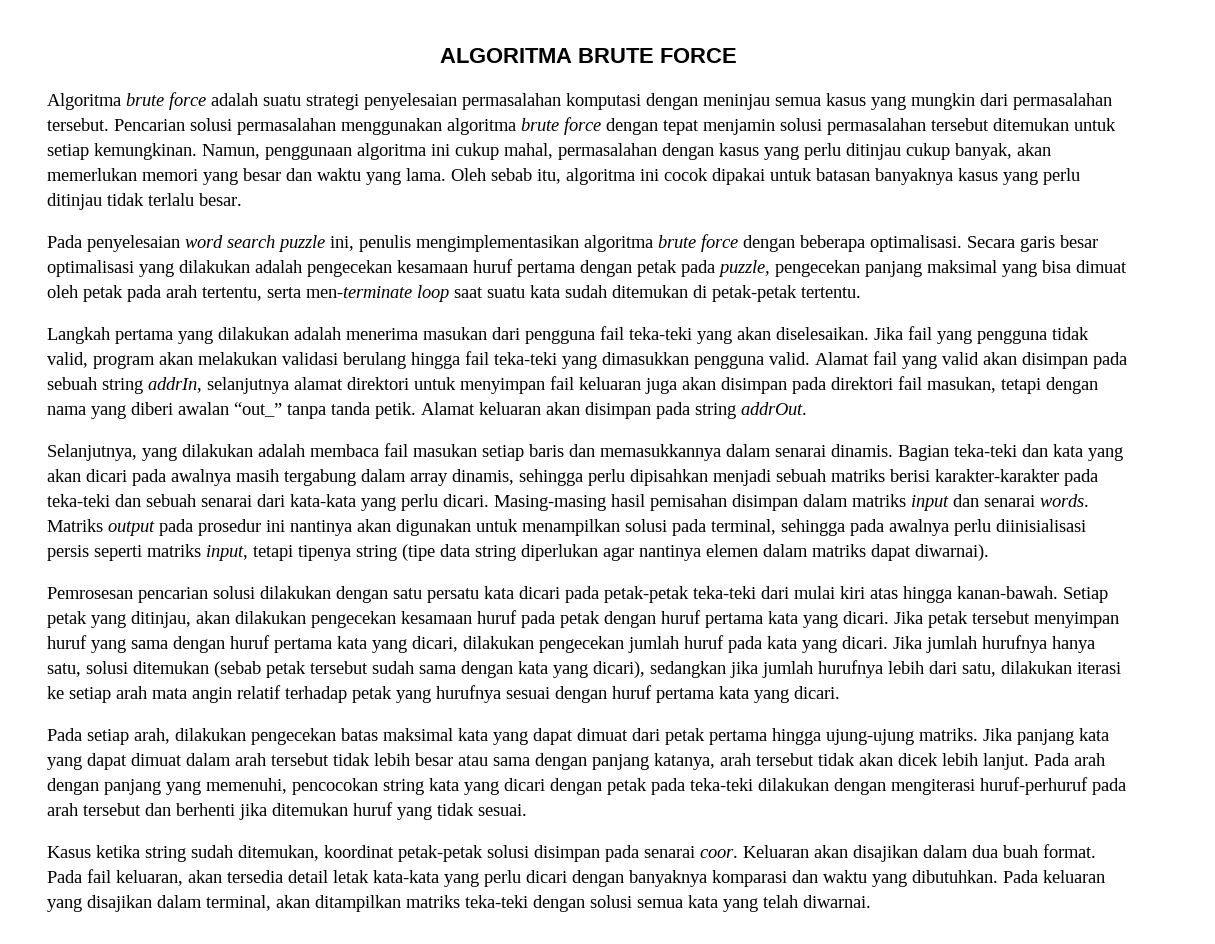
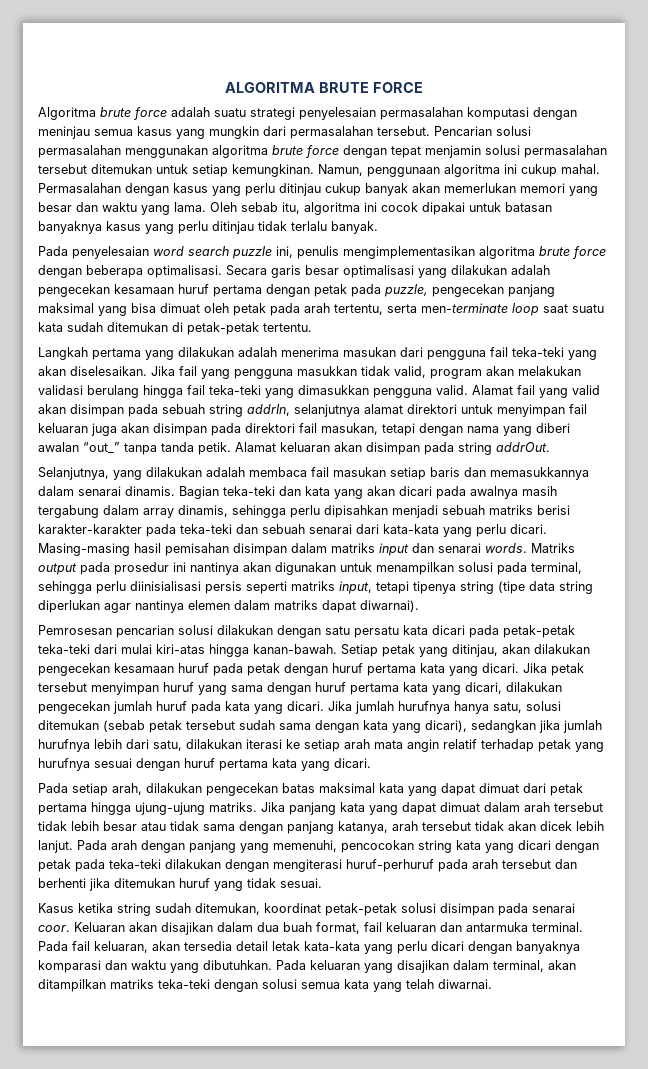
- Namun, penggunaan algoritma ini cukup mahal, permasalahan dengan kasus yang perlu ditinjau cukup banyak, akan memerlukan memori yang besar dan waktu yang lama.
+ Namun, penggunaan algoritma ini cukup mahal. Permasalahan dengan kasus yang perlu ditinjau cukup banyak akan memerlukan memori yang besar dan waktu yang lama.
- Oleh sebab itu, algoritma ini cocok dipakai untuk batasan banyaknya kasus yang perlu ditinjau tidak terlalu besar.
+ Oleh sebab itu, algoritma ini cocok dipakai untuk batasan banyaknya kasus yang perlu ditinjau tidak terlalu banyak.
- Jika fail yang pengguna tidak valid, program akan melakukan validasi berulang hingga fail teka-teki yang dimasukkan pengguna valid.
+ Jika fail yang pengguna masukkan tidak valid, program akan melakukan validasi berulang hingga fail teka-teki yang dimasukkan pengguna valid.
- Matriks output pada prosedur ini nantinya akan digunakan untuk menampilkan solusi pada terminal, sehingga pada awalnya perlu diinisialisasi persis seperti matriks input, tetapi tipenya string (tipe data string diperlukan agar nantinya elemen dalam matriks dapat diwarnai).
+ Matriks output pada prosedur ini nantinya akan digunakan untuk menampilkan solusi pada terminal, sehingga perlu diinisialisasi persis seperti matriks input, tetapi tipenya string (tipe data string diperlukan agar nantinya elemen dalam matriks dapat diwarnai).
- Pemrosesan pencarian solusi dilakukan dengan satu persatu kata dicari pada petak-petak teka-teki dari mulai kiri atas hingga kanan-bawah.
+ Pemrosesan pencarian solusi dilakukan dengan satu persatu kata dicari pada petak-petak teka-teki dari mulai kiri-atas hingga kanan-bawah.
- Jika panjang kata yang dapat dimuat dalam arah tersebut tidak lebih besar atau sama dengan panjang katanya, arah tersebut tidak akan dicek lebih lanjut.
+ Jika panjang kata yang dapat dimuat dalam arah tersebut tidak lebih besar atau tidak sama dengan panjang katanya, arah tersebut tidak akan dicek lebih lanjut.
- Keluaran akan disajikan dalam dua buah format.
+ Keluaran akan disajikan dalam dua buah format, fail keluaran dan antarmuka terminal.

